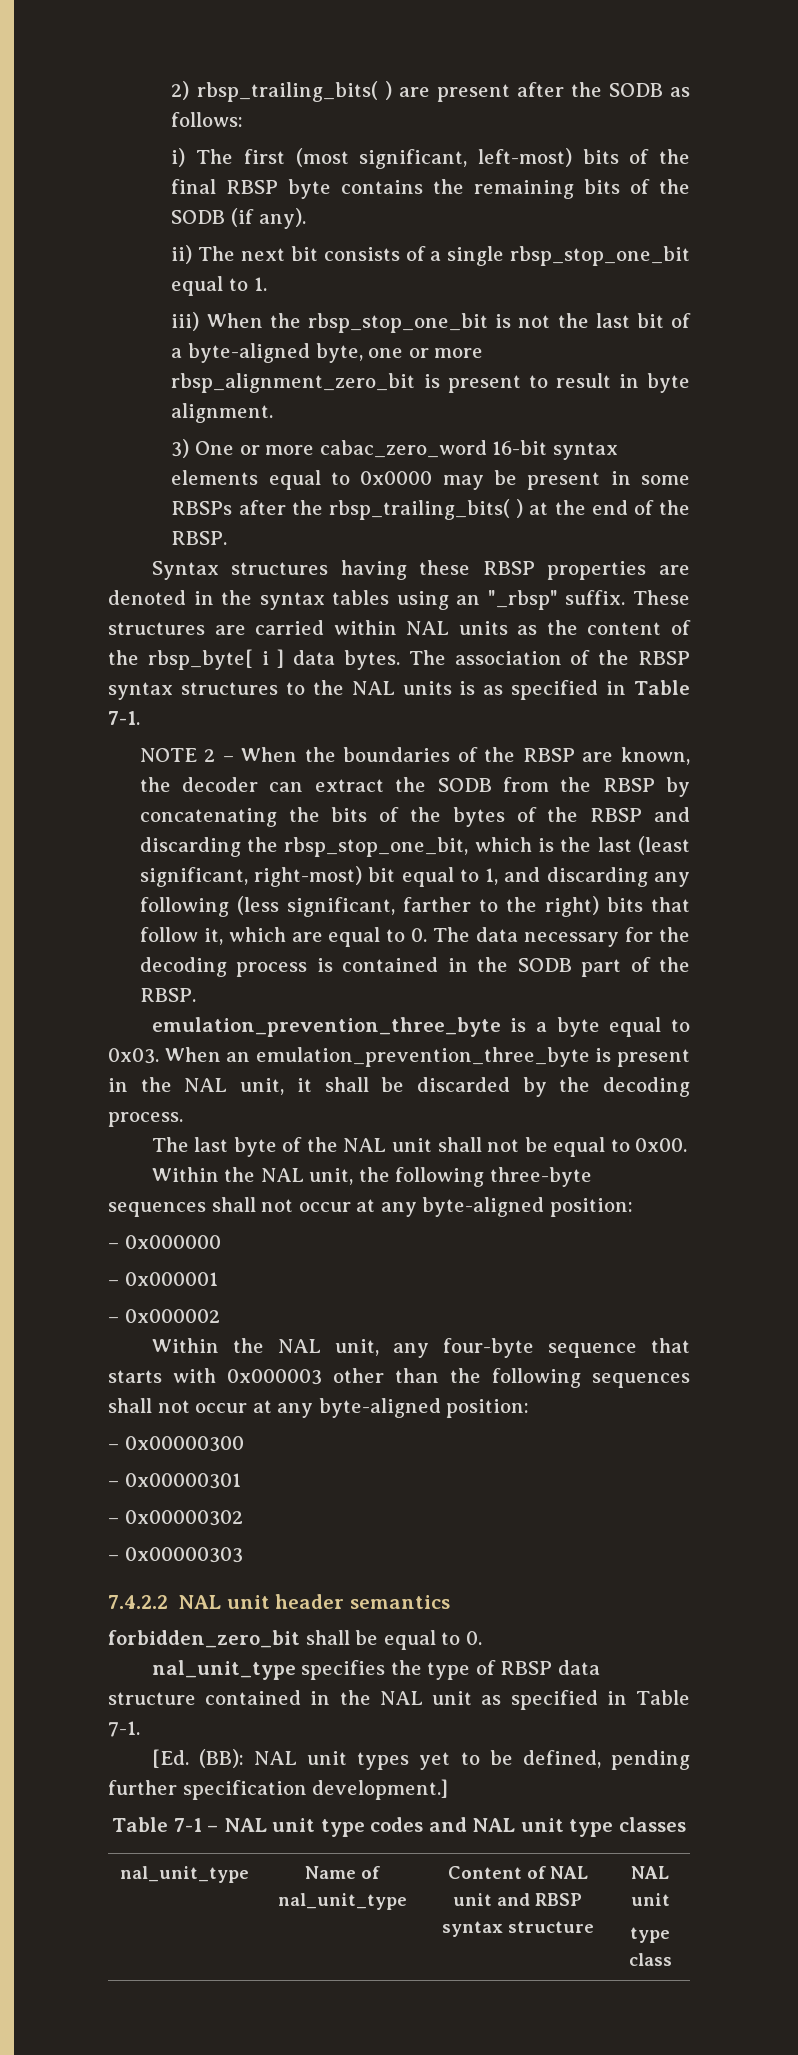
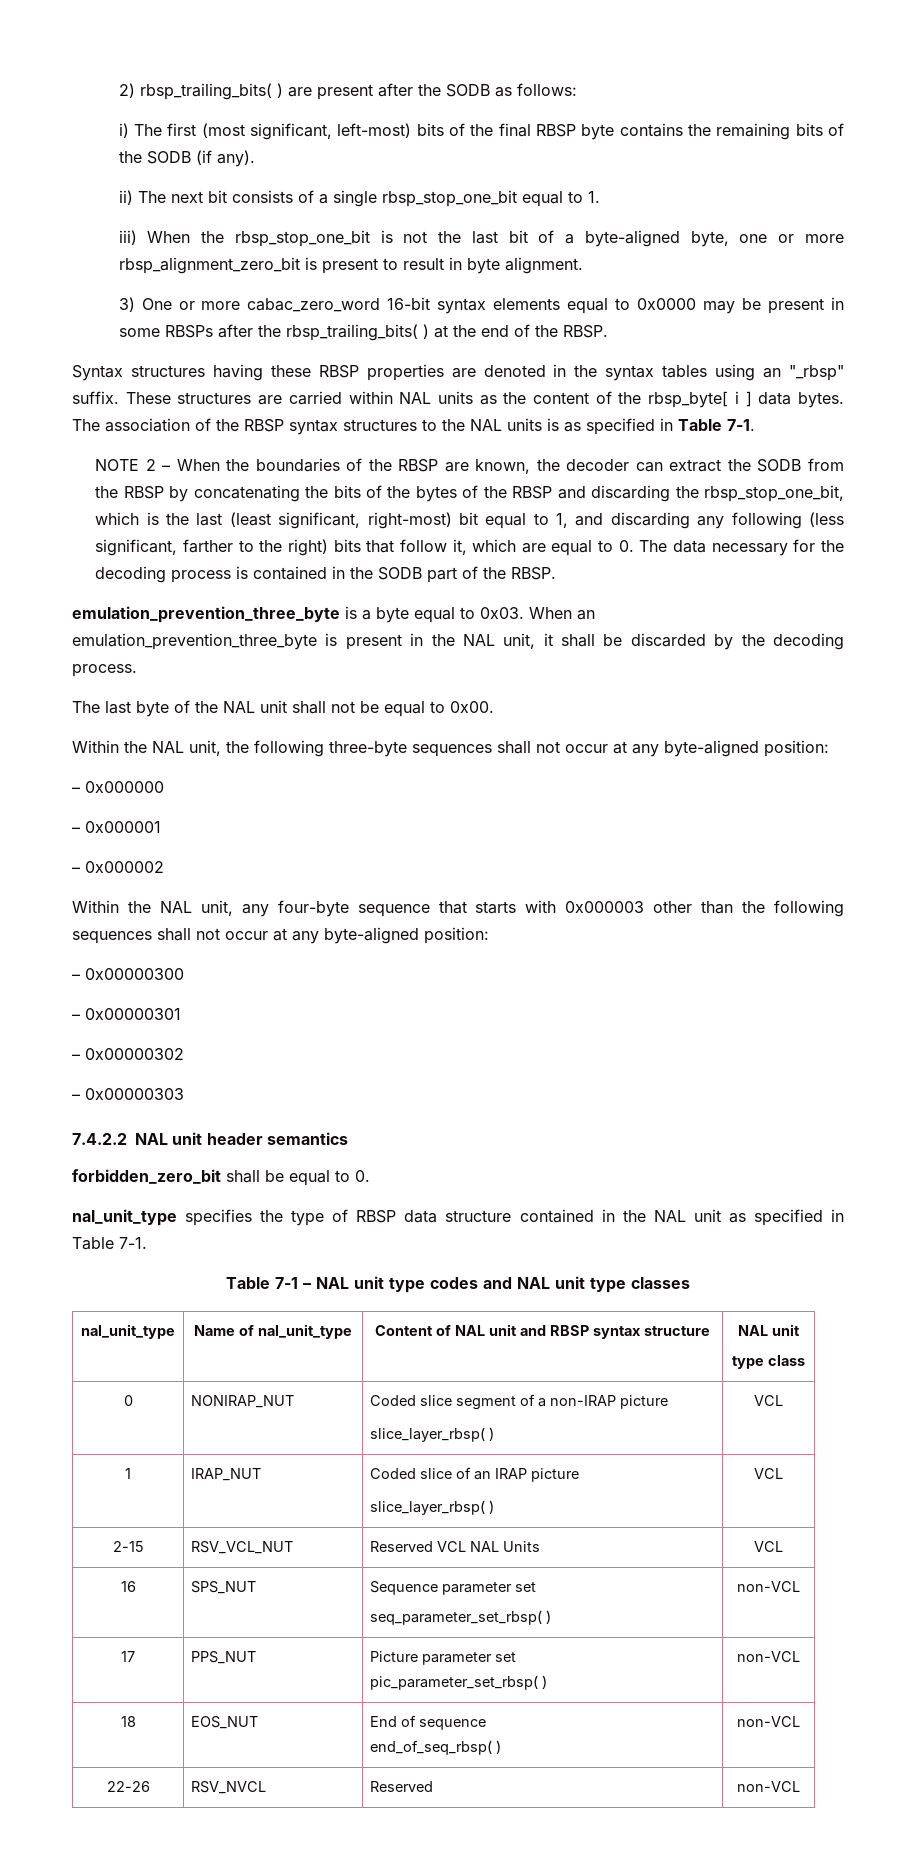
- [Ed. (BB): NAL unit types yet to be defined, pending further specification development.]
+ 0 | NONIRAP_NUT | Coded slice segment of a non-IRAP picture
+ slice_layer_rbsp( ) | VCL
+ 1 | IRAP_NUT | Coded slice of an IRAP picture
+ slice_layer_rbsp( ) | VCL
+ 2-15 | RSV_VCL_NUT | Reserved VCL NAL Units | VCL
+ 16 | SPS_NUT | Sequence parameter set
+ seq_parameter_set_rbsp( ) | non-VCL
+ 17 | PPS_NUT | Picture parameter set
+ pic_parameter_set_rbsp( ) | non-VCL
+ 18 | EOS_NUT | End of sequence
+ end_of_seq_rbsp( ) | non-VCL
+ 22-26 | RSV_NVCL | Reserved | non-VCL

